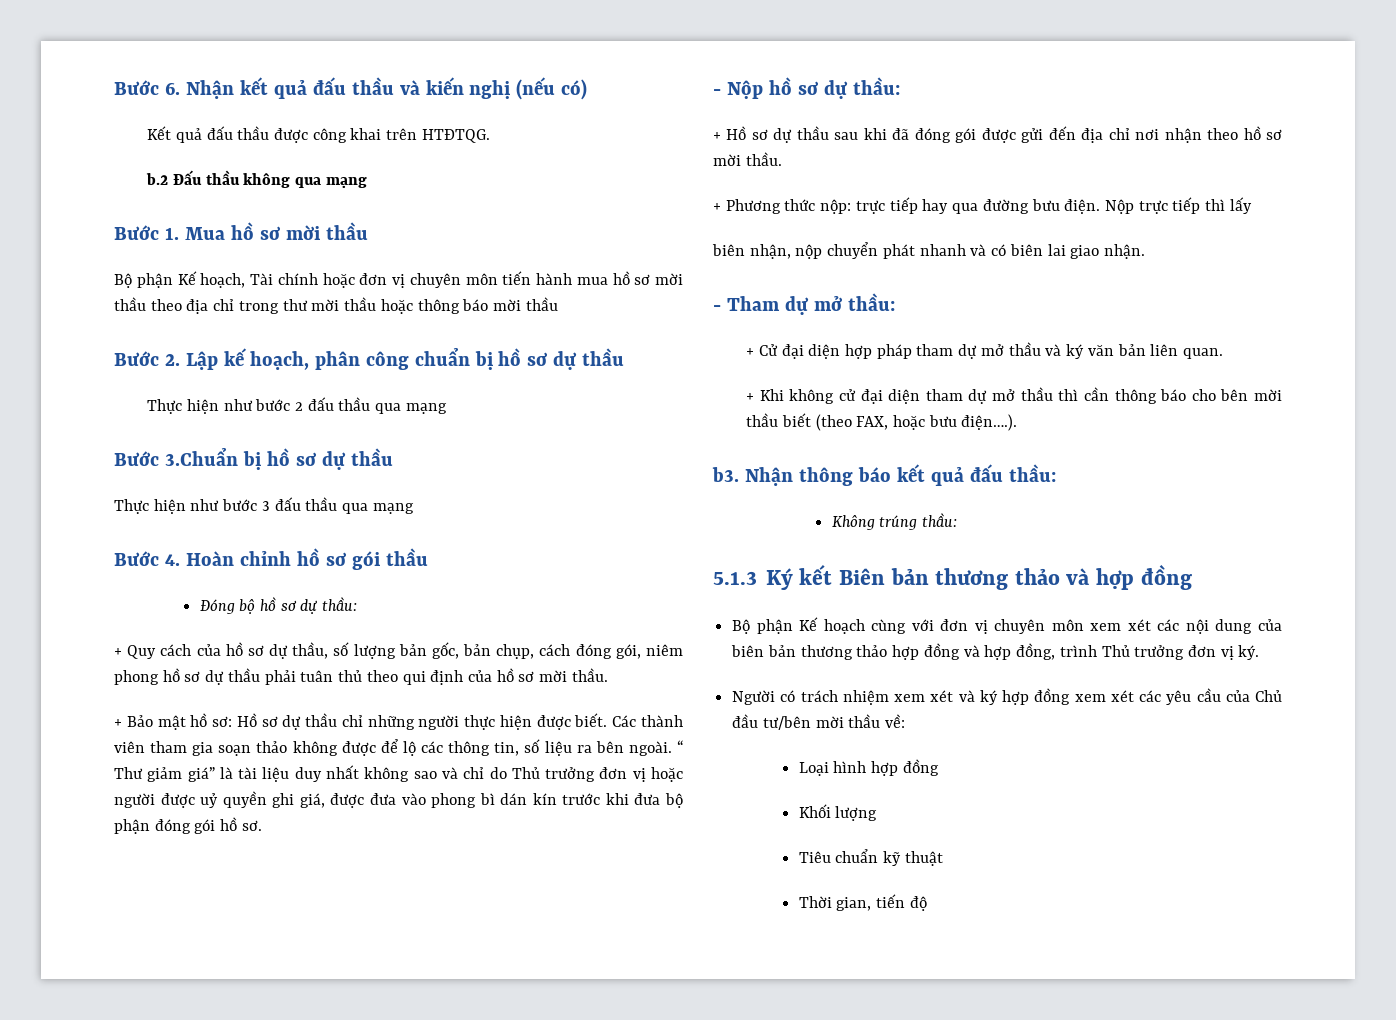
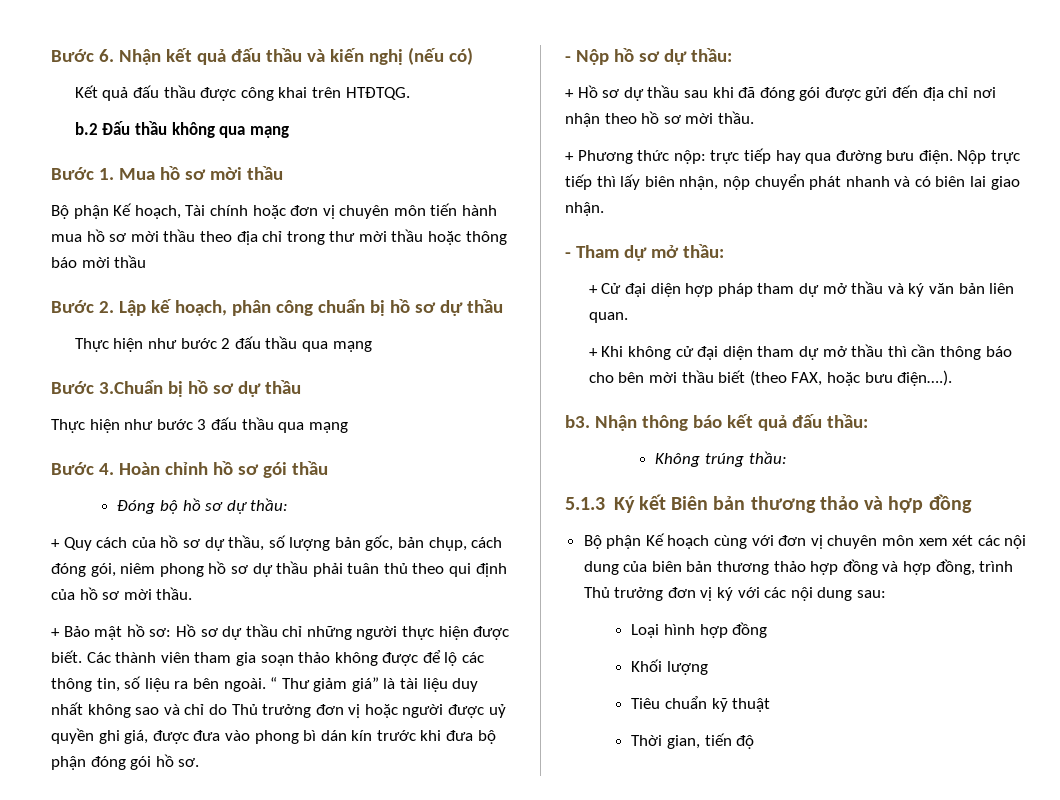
- Nộp trực tiếp thì lấy
- biên nhận, nộp chuyển phát nhanh và có biên lai giao nhận.
+ Nộp trực tiếp thì lấy biên nhận, nộp chuyển phát nhanh và có biên lai giao nhận.
- Bộ phận Kế hoạch cùng với đơn vị chuyên môn xem xét các nội dung của biên bản thương thảo hợp đồng và hợp đồng, trình Thủ trưởng đơn vị ký.
- Người có trách nhiệm xem xét và ký hợp đồng xem xét các yêu cầu của Chủ đầu tư/bên mời thầu về:
+ Bộ phận Kế hoạch cùng với đơn vị chuyên môn xem xét các nội dung của biên bản thương thảo hợp đồng và hợp đồng, trình Thủ trưởng đơn vị ký với các nội dung sau:

